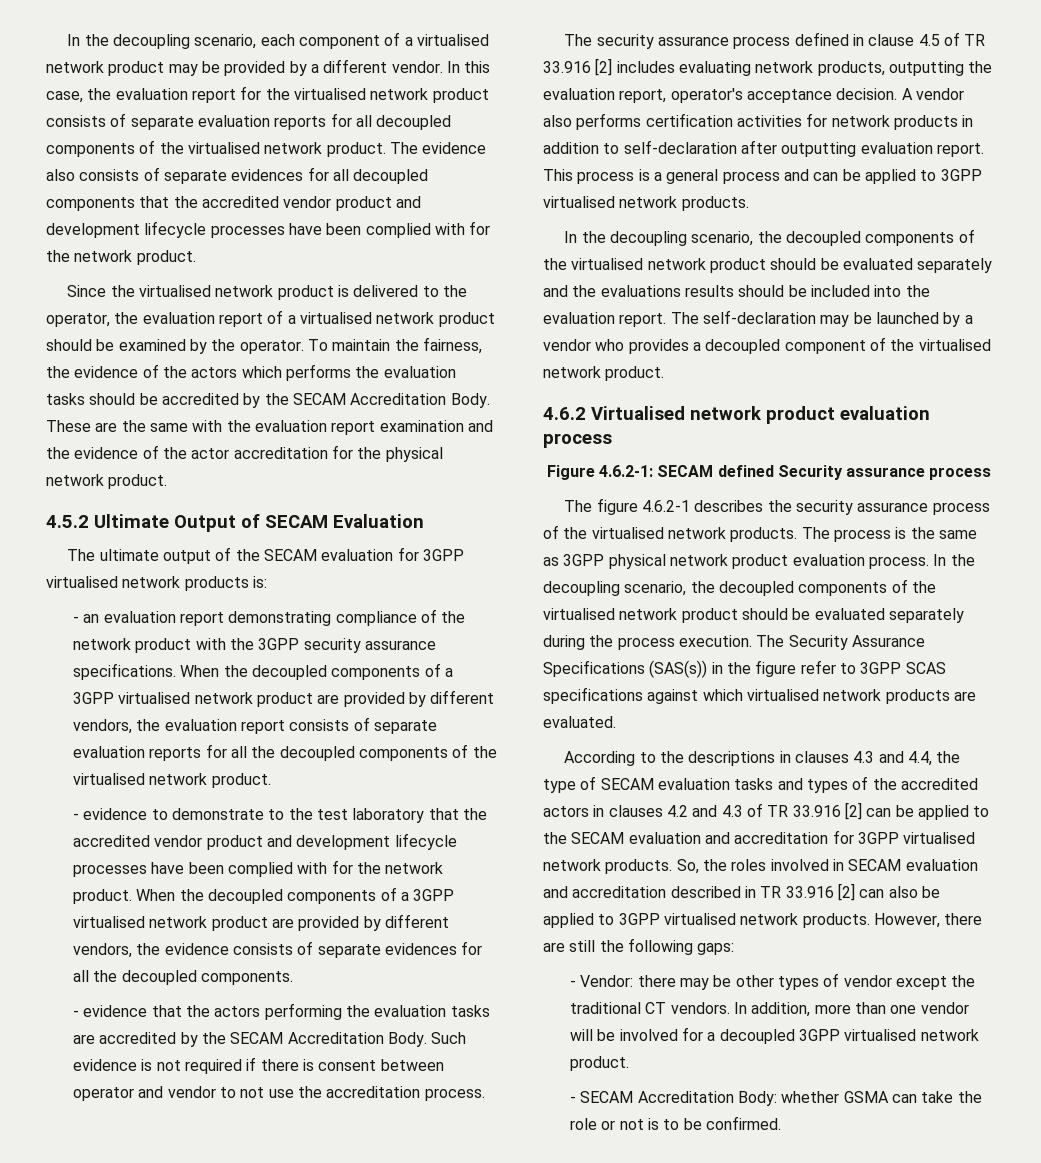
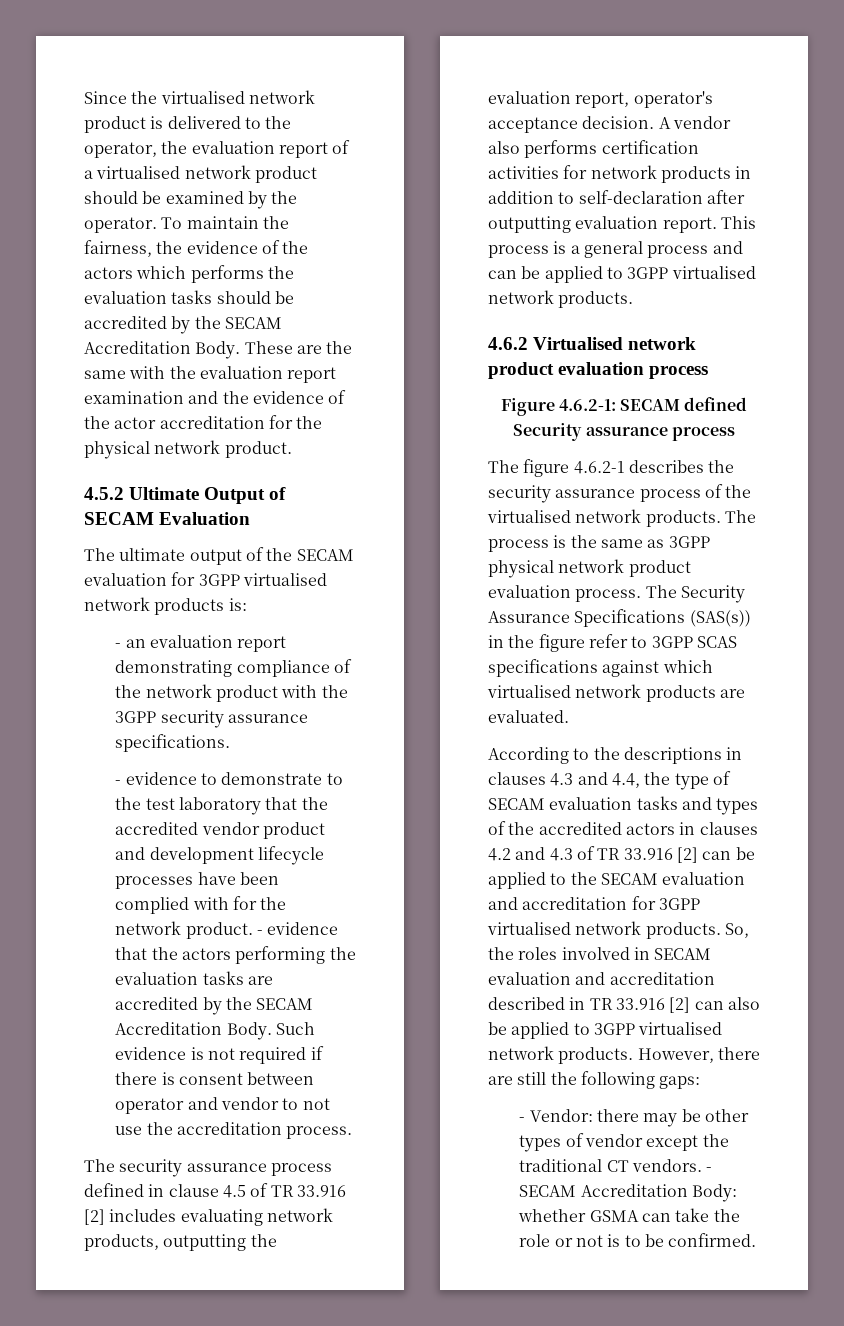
- In the decoupling scenario, each component of a virtualised network product may be provided by a different vendor. In this case, the evaluation report for the virtualised network product consists of separate evaluation reports for all decoupled components of the virtualised network product. The evidence also consists of separate evidences for all decoupled components that the accredited vendor product and development lifecycle processes have been complied with for the network product.
- When the decoupled components of a 3GPP virtualised network product are provided by different vendors, the evaluation report consists of separate evaluation reports for all the decoupled components of the virtualised network product.
- - evidence to demonstrate to the test laboratory that the accredited vendor product and development lifecycle processes have been complied with for the network product. When the decoupled components of a 3GPP virtualised network product are provided by different vendors, the evidence consists of separate evidences for all the decoupled components.
- - evidence that the actors performing the evaluation tasks are accredited by the SECAM Accreditation Body.
+ - evidence to demonstrate to the test laboratory that the accredited vendor product and development lifecycle processes have been complied with for the network product. - evidence that the actors performing the evaluation tasks are accredited by the SECAM Accreditation Body.
- In the decoupling scenario, the decoupled components of the virtualised network product should be evaluated separately and the evaluations results should be included into the evaluation report. The self-declaration may be launched by a vendor who provides a decoupled component of the virtualised network product.
- In the decoupling scenario, the decoupled components of the virtualised network product should be evaluated separately during the process execution.
- - Vendor: there may be other types of vendor except the traditional CT vendors. In addition, more than one vendor will be involved for a decoupled 3GPP virtualised network product.
- - SECAM Accreditation Body: whether GSMA can take the role or not is to be confirmed.
+ - Vendor: there may be other types of vendor except the traditional CT vendors. - SECAM Accreditation Body: whether GSMA can take the role or not is to be confirmed.

